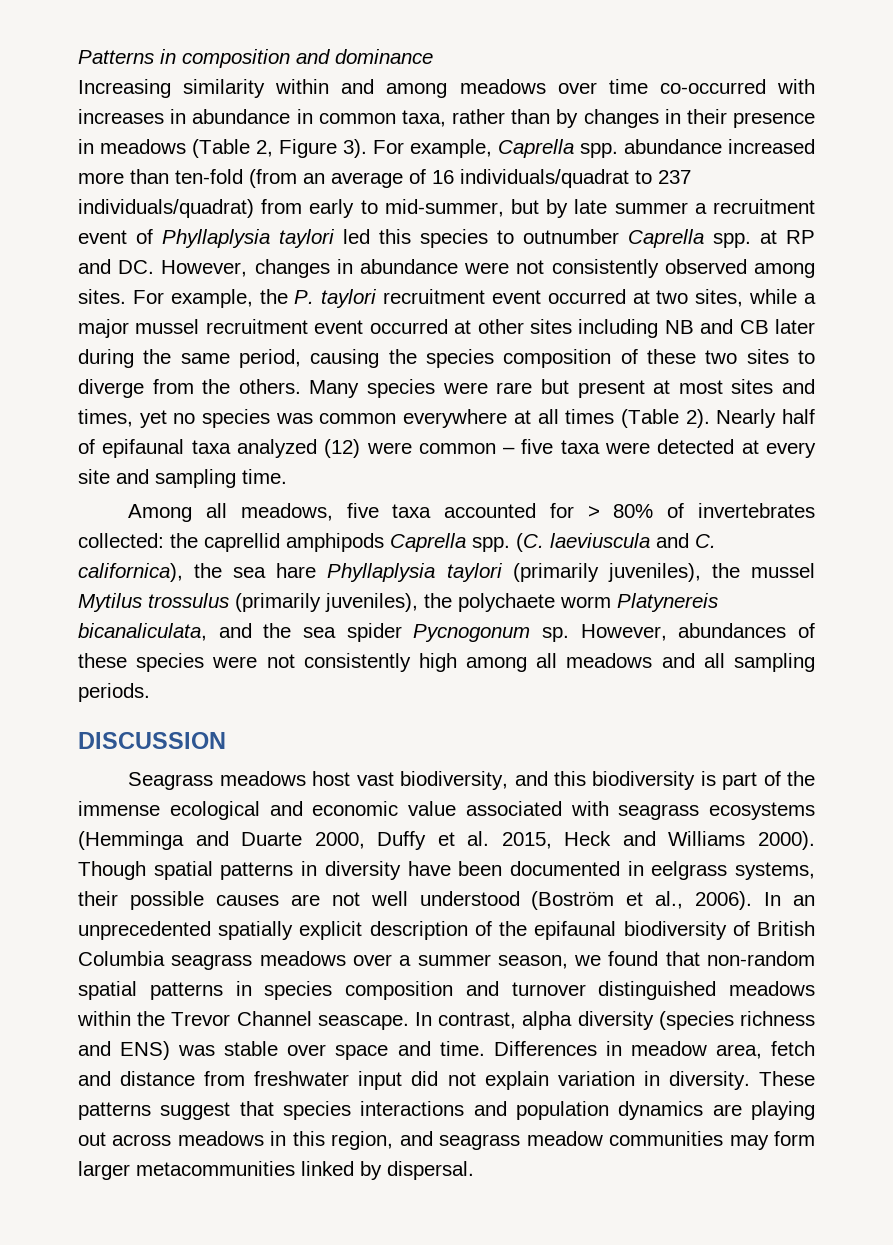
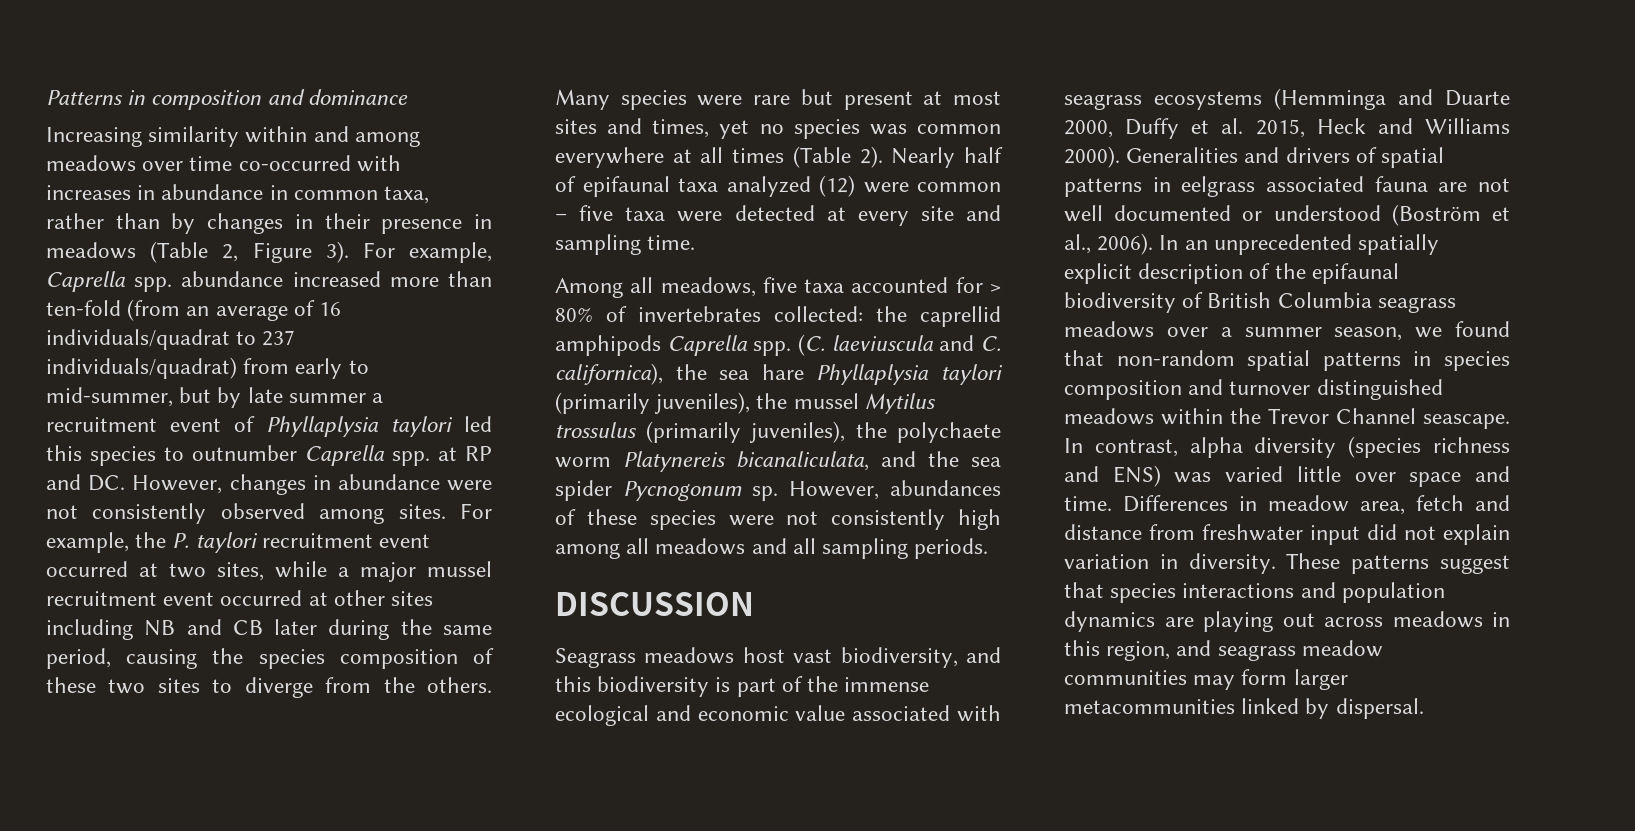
- Though spatial patterns in diversity have been documented in eelgrass systems, their possible causes are not well understood (Boström et al., 2006).
+ Generalities and drivers of spatial patterns in eelgrass associated fauna are not well documented or understood (Boström et al., 2006).
- In contrast, alpha diversity (species richness and ENS) was stable over space and time.
+ In contrast, alpha diversity (species richness and ENS) was varied little over space and time.

